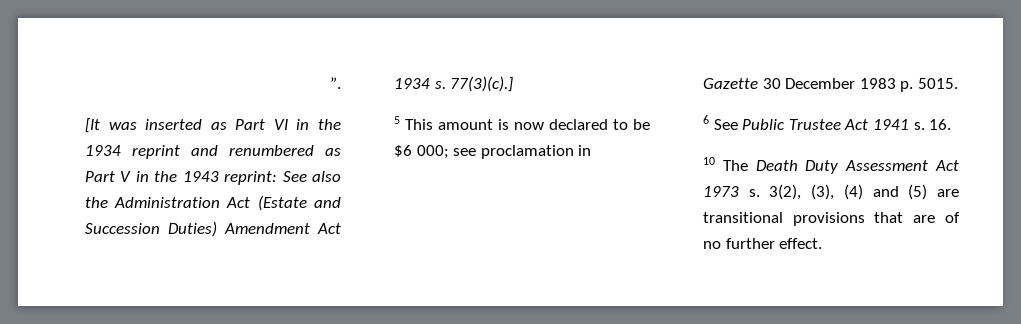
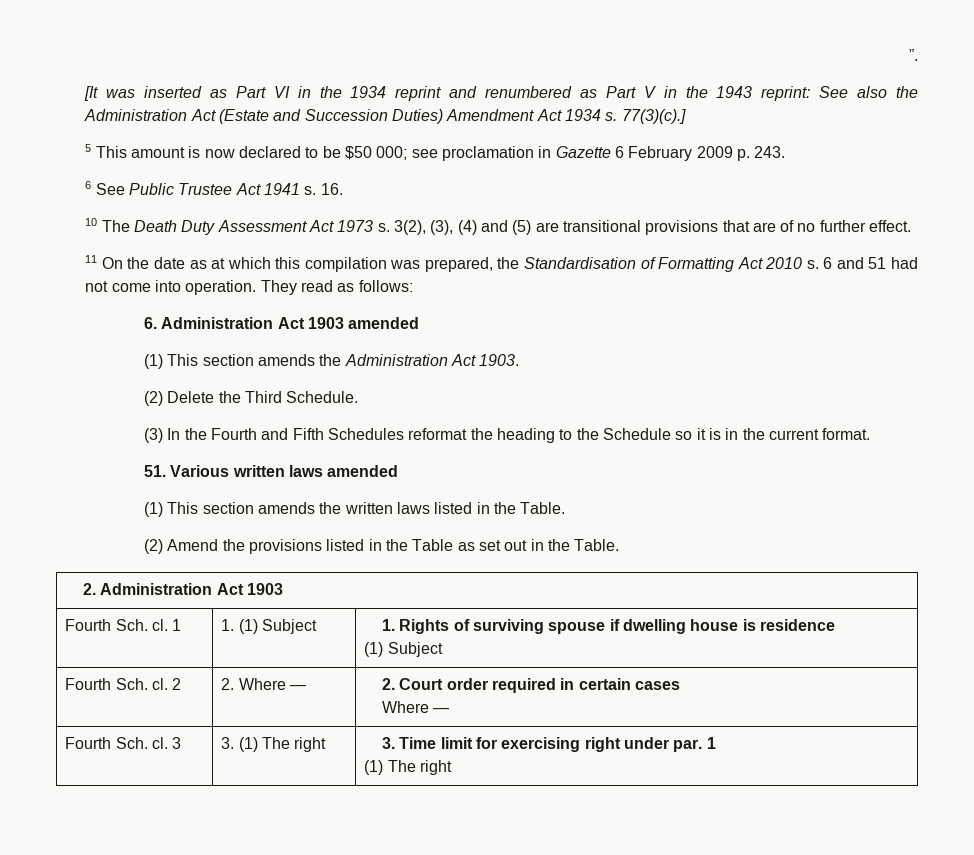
- 5 This amount is now declared to be $6 000; see proclamation in Gazette 30 December 1983 p. 5015.
+ 5 This amount is now declared to be $50 000; see proclamation in Gazette 6 February 2009 p. 243.
+ 11 On the date as at which this compilation was prepared, the Standardisation of Formatting Act 2010 s. 6 and 51 had not come into operation. They read as follows:
+ 6. Administration Act 1903 amended
+ (1) This section amends the Administration Act 1903.
+ (2) Delete the Third Schedule.
+ (3) In the Fourth and Fifth Schedules reformat the heading to the Schedule so it is in the current format.
+ 51. Various written laws amended
+ (1) This section amends the written laws listed in the Table.
+ (2) Amend the provisions listed in the Table as set out in the Table.
+ 2. Administration Act 1903
+ Fourth Sch. cl. 1 | 1. (1) Subject | 1. Rights of surviving spouse if dwelling house is residence
+ (1) Subject
+ Fourth Sch. cl. 2 | 2. Where — | 2. Court order required in certain cases
+ Where —
+ Fourth Sch. cl. 3 | 3. (1) The right | 3. Time limit for exercising right under par. 1
+ (1) The right

